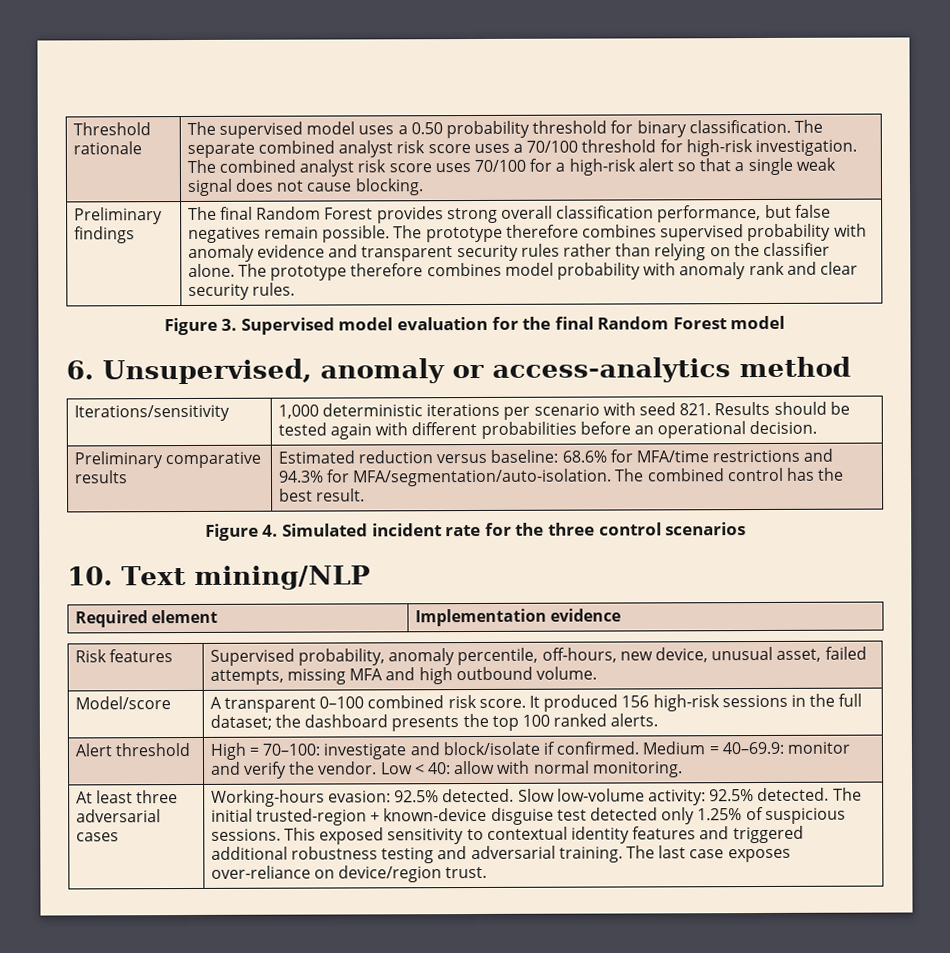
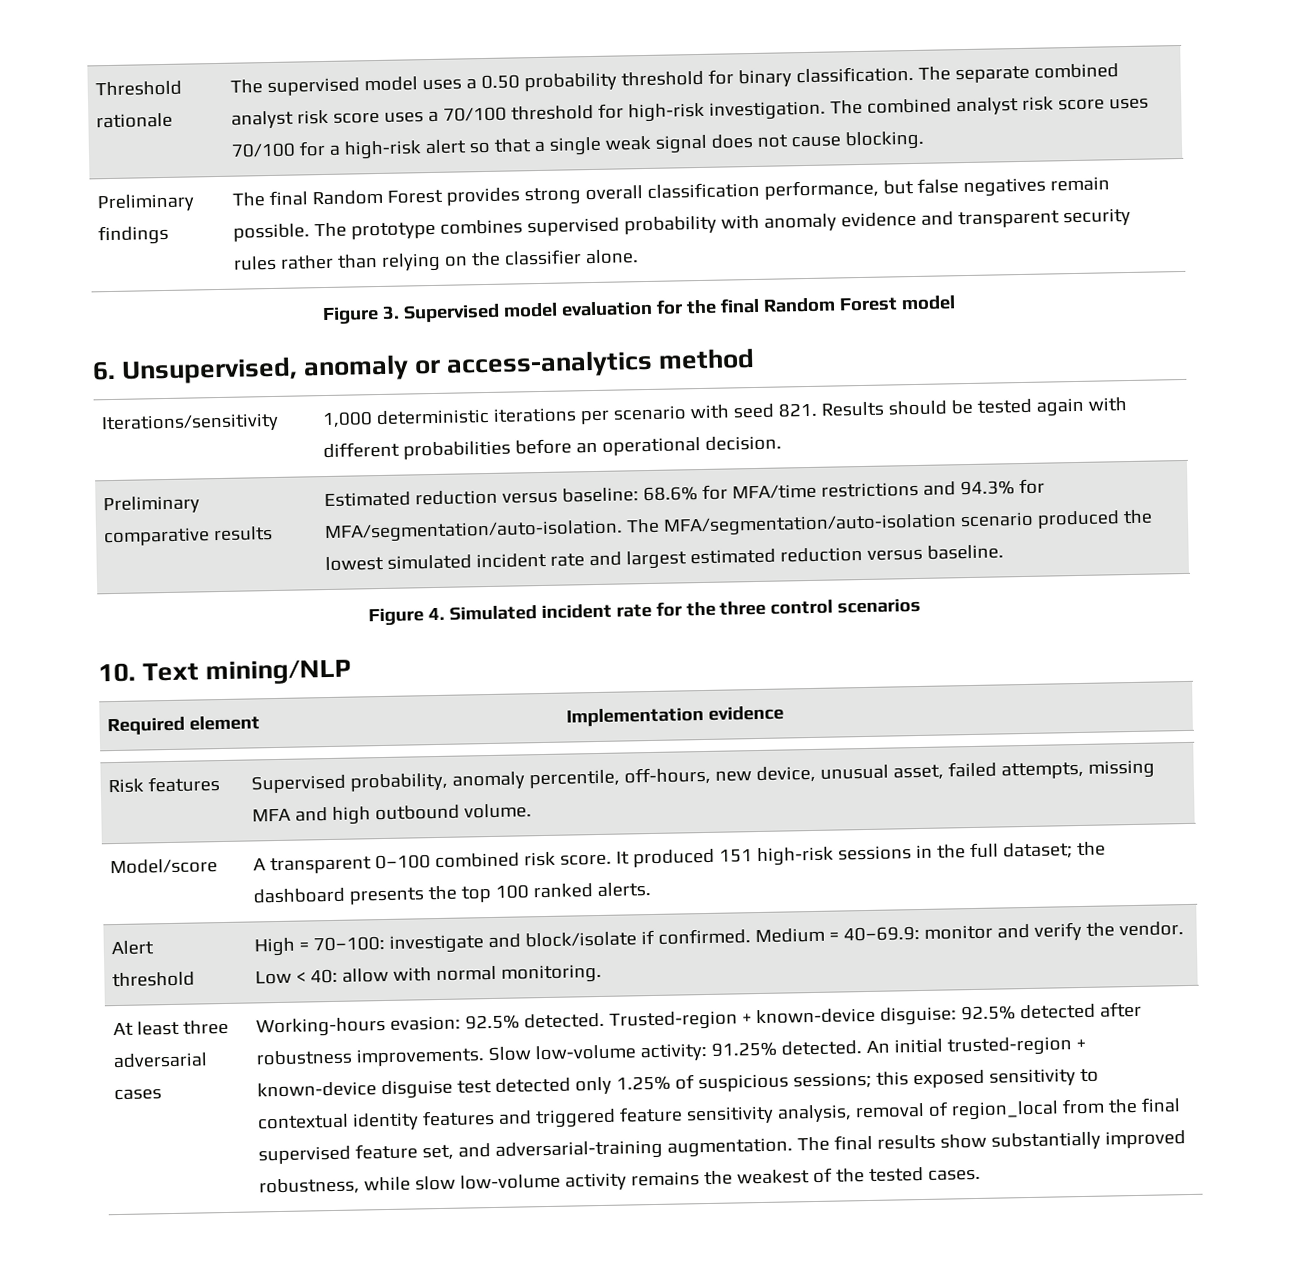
- The prototype therefore combines supervised probability with anomaly evidence and transparent security rules rather than relying on the classifier alone. The prototype therefore combines model probability with anomaly rank and clear security rules.
+ The prototype combines supervised probability with anomaly evidence and transparent security rules rather than relying on the classifier alone.
- Preliminary comparative results | Estimated reduction versus baseline: 68.6% for MFA/time restrictions and 94.3% for MFA/segmentation/auto-isolation. The combined control has the best result.
+ Preliminary comparative results | Estimated reduction versus baseline: 68.6% for MFA/time restrictions and 94.3% for MFA/segmentation/auto-isolation. The MFA/segmentation/auto-isolation scenario produced the lowest simulated incident rate and largest estimated reduction versus baseline.
- Model/score | A transparent 0–100 combined risk score. It produced 156 high-risk sessions in the full dataset; the dashboard presents the top 100 ranked alerts.
+ Model/score | A transparent 0–100 combined risk score. It produced 151 high-risk sessions in the full dataset; the dashboard presents the top 100 ranked alerts.
- Slow low-volume activity: 92.5% detected. The initial trusted-region + known-device disguise test detected only 1.25% of suspicious sessions. This exposed sensitivity to contextual identity features and triggered additional robustness testing and adversarial training. The last case exposes over-reliance on device/region trust.
+ Trusted-region + known-device disguise: 92.5% detected after robustness improvements. Slow low-volume activity: 91.25% detected. An initial trusted-region + known-device disguise test detected only 1.25% of suspicious sessions; this exposed sensitivity to contextual identity features and triggered feature sensitivity analysis, removal of region_local from the final supervised feature set, and adversarial-training augmentation. The final results show substantially improved robustness, while slow low-volume activity remains the weakest of the tested cases.

